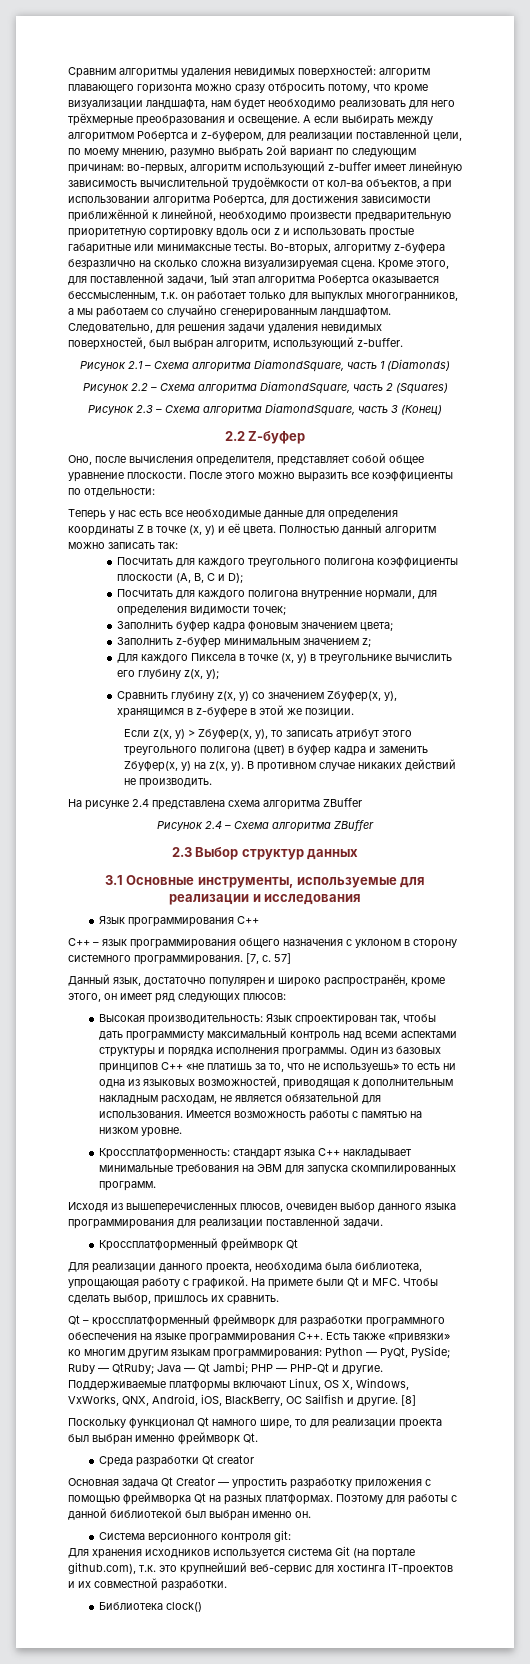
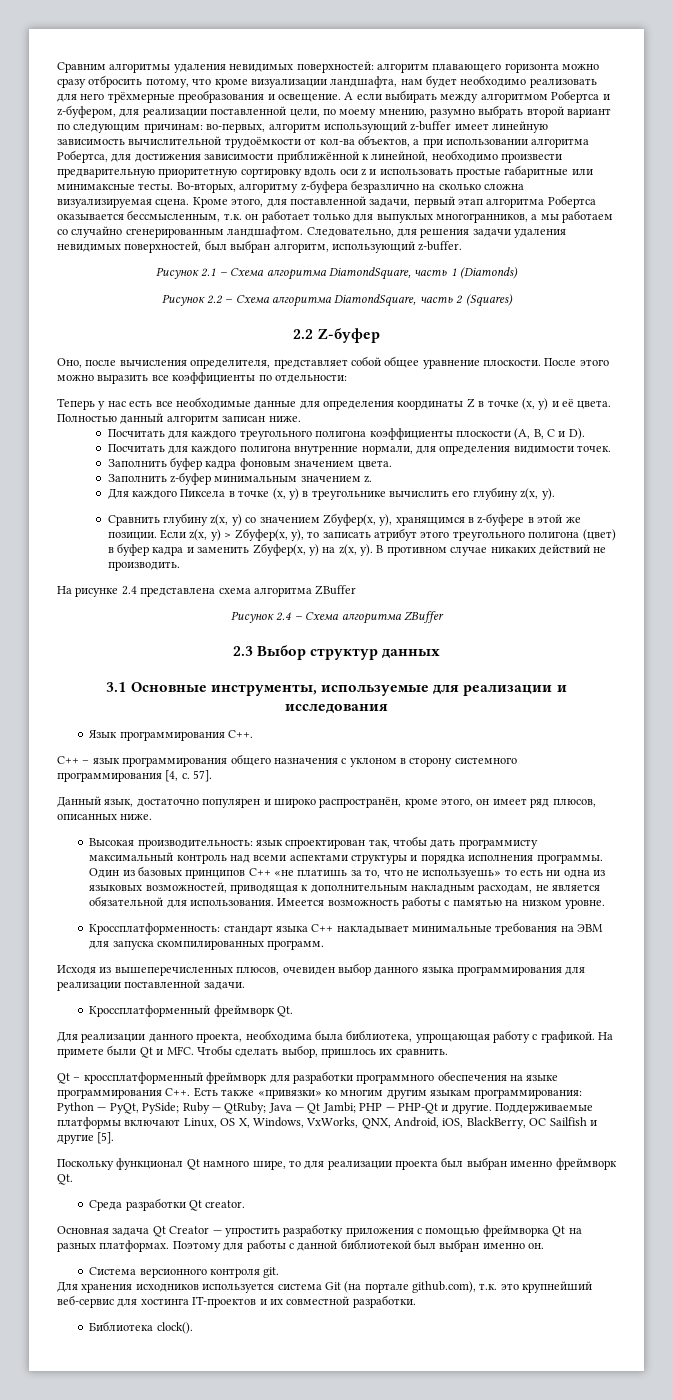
- А если выбирать между алгоритмом Робертса и z-буфером, для реализации поставленной цели, по моему мнению, разумно выбрать 2ой вариант по следующим причинам: во-первых, алгоритм использующий z-buffer имеет линейную зависимость вычислительной трудоёмкости от кол-ва объектов, а при использовании алгоритма Робертса, для достижения зависимости приближённой к линейной, необходимо произвести предварительную приоритетную сортировку вдоль оси z и использовать простые габаритные или минимаксные тесты.
+ А если выбирать между алгоритмом Робертса и z-буфером, для реализации поставленной цели, по моему мнению, разумно выбрать второй вариант по следующим причинам: во-первых, алгоритм использующий z-buffer имеет линейную зависимость вычислительной трудоёмкости от кол-ва объектов, а при использовании алгоритма Робертса, для достижения зависимости приближённой к линейной, необходимо произвести предварительную приоритетную сортировку вдоль оси z и использовать простые габаритные или минимаксные тесты.
- Кроме этого, для поставленной задачи, 1ый этап алгоритма Робертса оказывается бессмысленным, т.к. он работает только для выпуклых многогранников, а мы работаем со случайно сгенерированным ландшафтом.
+ Кроме этого, для поставленной задачи, первый этап алгоритма Робертса оказывается бессмысленным, т.к. он работает только для выпуклых многогранников, а мы работаем со случайно сгенерированным ландшафтом.
- Рисунок 2.3 – Схема алгоритма DiamondSquare, часть 3 (Конец)
- Полностью данный алгоритм можно записать так:
+ Полностью данный алгоритм записан ниже.
- Посчитать для каждого треугольного полигона коэффициенты плоскости (A, B, C и D);
+ Посчитать для каждого треугольного полигона коэффициенты плоскости (A, B, C и D).
- Посчитать для каждого полигона внутренние нормали, для определения видимости точек;
+ Посчитать для каждого полигона внутренние нормали, для определения видимости точек.
- Заполнить буфер кадра фоновым значением цвета;
+ Заполнить буфер кадра фоновым значением цвета.
- Заполнить z-буфер минимальным значением z;
+ Заполнить z-буфер минимальным значением z.
- Для каждого Пиксела в точке (x, y) в треугольнике вычислить его глубину z(x, y);
+ Для каждого Пиксела в точке (x, y) в треугольнике вычислить его глубину z(x, y).
- Сравнить глубину z(х, у) со значением Zбуфер(х, у), хранящимся в z-буфере в этой же позиции.
- Если z(х, у) > Zбуфер(х, у), то записать атрибут этого треугольного полигона (цвет) в буфер кадра и заменить Zбуфер(х, у) на z(х, у).
+ Сравнить глубину z(х, у) со значением Zбуфер(х, у), хранящимся в z-буфере в этой же позиции. Если z(х, у) > Zбуфер(х, у), то записать атрибут этого треугольного полигона (цвет) в буфер кадра и заменить Zбуфер(х, у) на z(х, у).
- Язык программирования C++
+ Язык программирования C++.
- C++ – язык программирования общего назначения с уклоном в сторону системного программирования. [7, с. 57]
+ C++ – язык программирования общего назначения с уклоном в сторону системного программирования [4, с. 57].
- Данный язык, достаточно популярен и широко распространён, кроме этого, он имеет ряд следующих плюсов:
+ Данный язык, достаточно популярен и широко распространён, кроме этого, он имеет ряд плюсов, описанных ниже.
- Высокая производительность: Язык спроектирован так, чтобы дать программисту максимальный контроль над всеми аспектами структуры и порядка исполнения программы.
+ Высокая производительность: язык спроектирован так, чтобы дать программисту максимальный контроль над всеми аспектами структуры и порядка исполнения программы.
- Кроссплатформенный фреймворк Qt
+ Кроссплатформенный фреймворк Qt.
- Поддерживаемые платформы включают Linux, OS X, Windows, VxWorks, QNX, Android, iOS, BlackBerry, ОС Sailfish и другие. [8]
+ Поддерживаемые платформы включают Linux, OS X, Windows, VxWorks, QNX, Android, iOS, BlackBerry, ОС Sailfish и другие [5].
- Среда разработки Qt creator
+ Среда разработки Qt creator.
- Система версионного контроля git:
+ Система версионного контроля git.
- Библиотека clock()
+ Библиотека clock().

